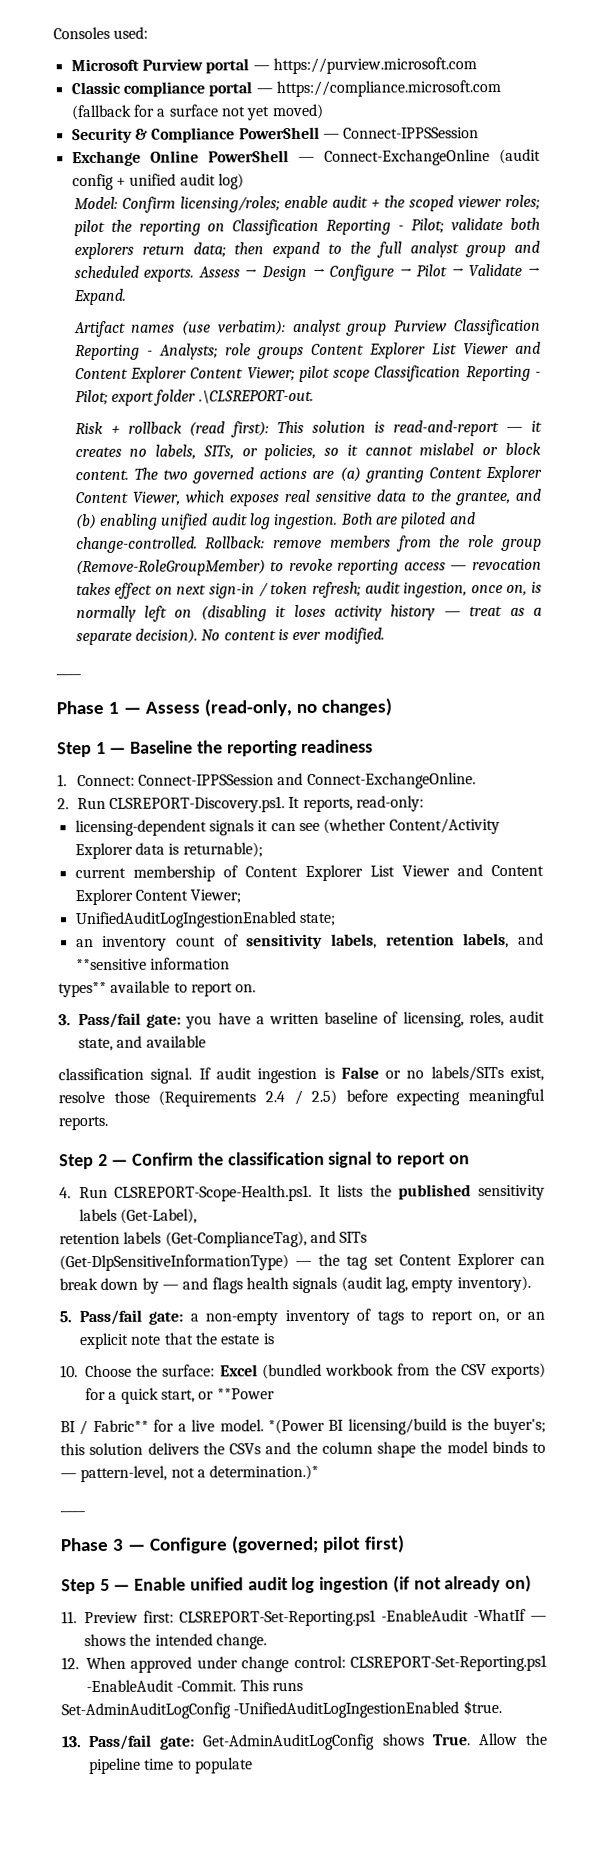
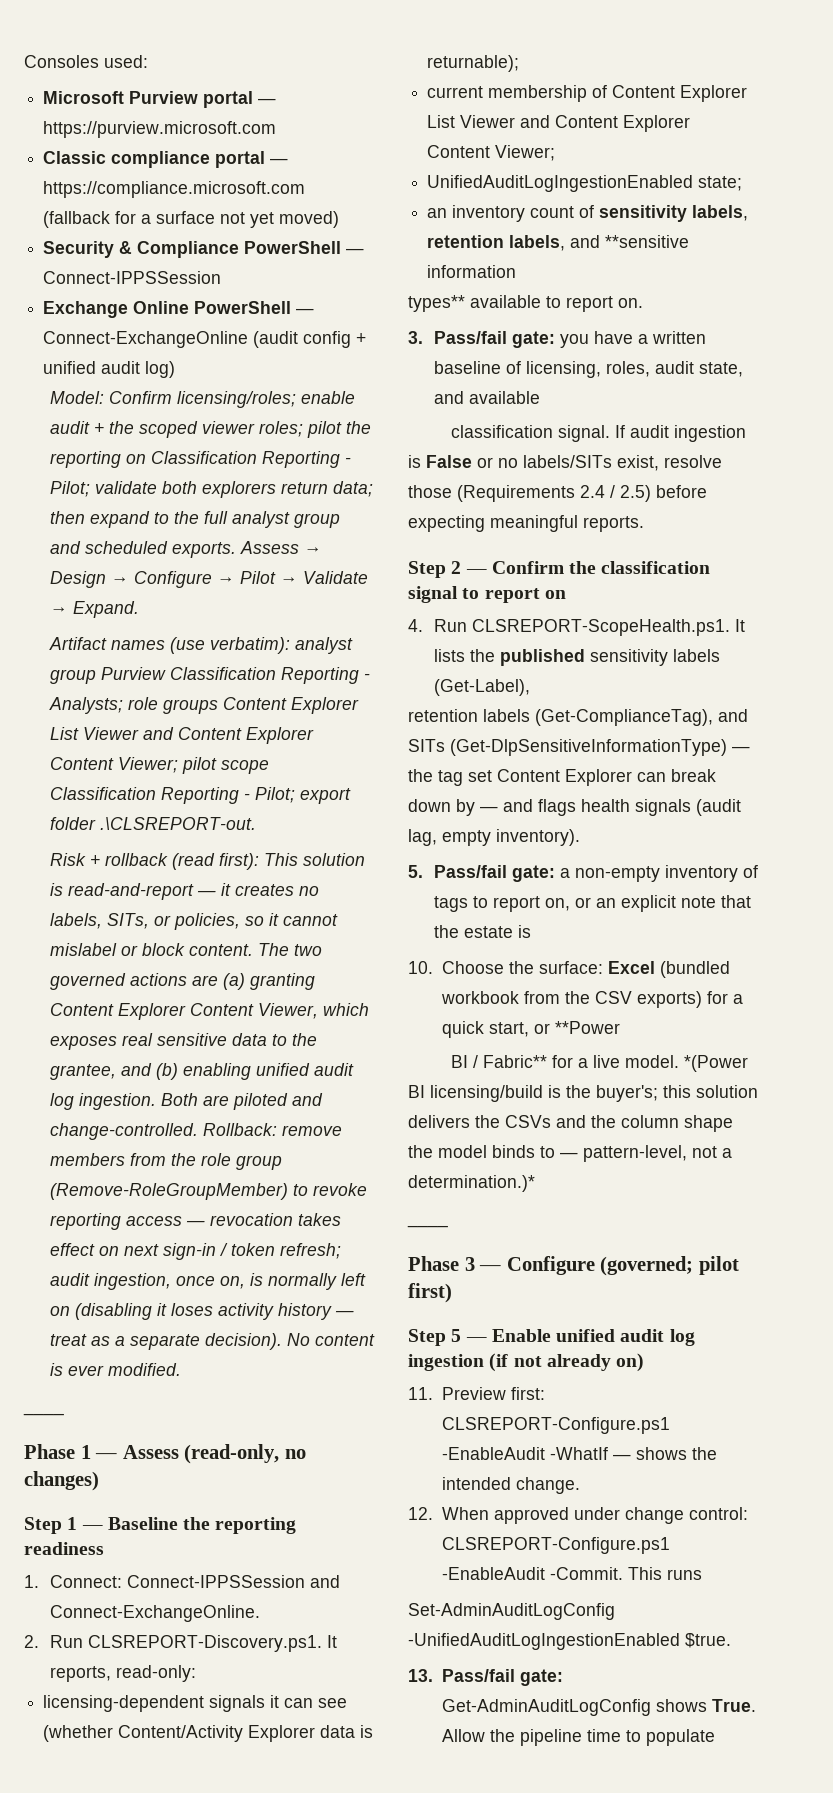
- 4. Run CLSREPORT-Scope-Health.ps1. It lists the published sensitivity labels (Get-Label),
+ 4. Run CLSREPORT-ScopeHealth.ps1. It lists the published sensitivity labels (Get-Label),
- 11. Preview first: CLSREPORT-Set-Reporting.ps1 -EnableAudit -WhatIf — shows the intended change.
+ 11. Preview first: CLSREPORT-Configure.ps1 -EnableAudit -WhatIf — shows the intended change.
- 12. When approved under change control: CLSREPORT-Set-Reporting.ps1 -EnableAudit -Commit.
+ 12. When approved under change control: CLSREPORT-Configure.ps1 -EnableAudit -Commit.

